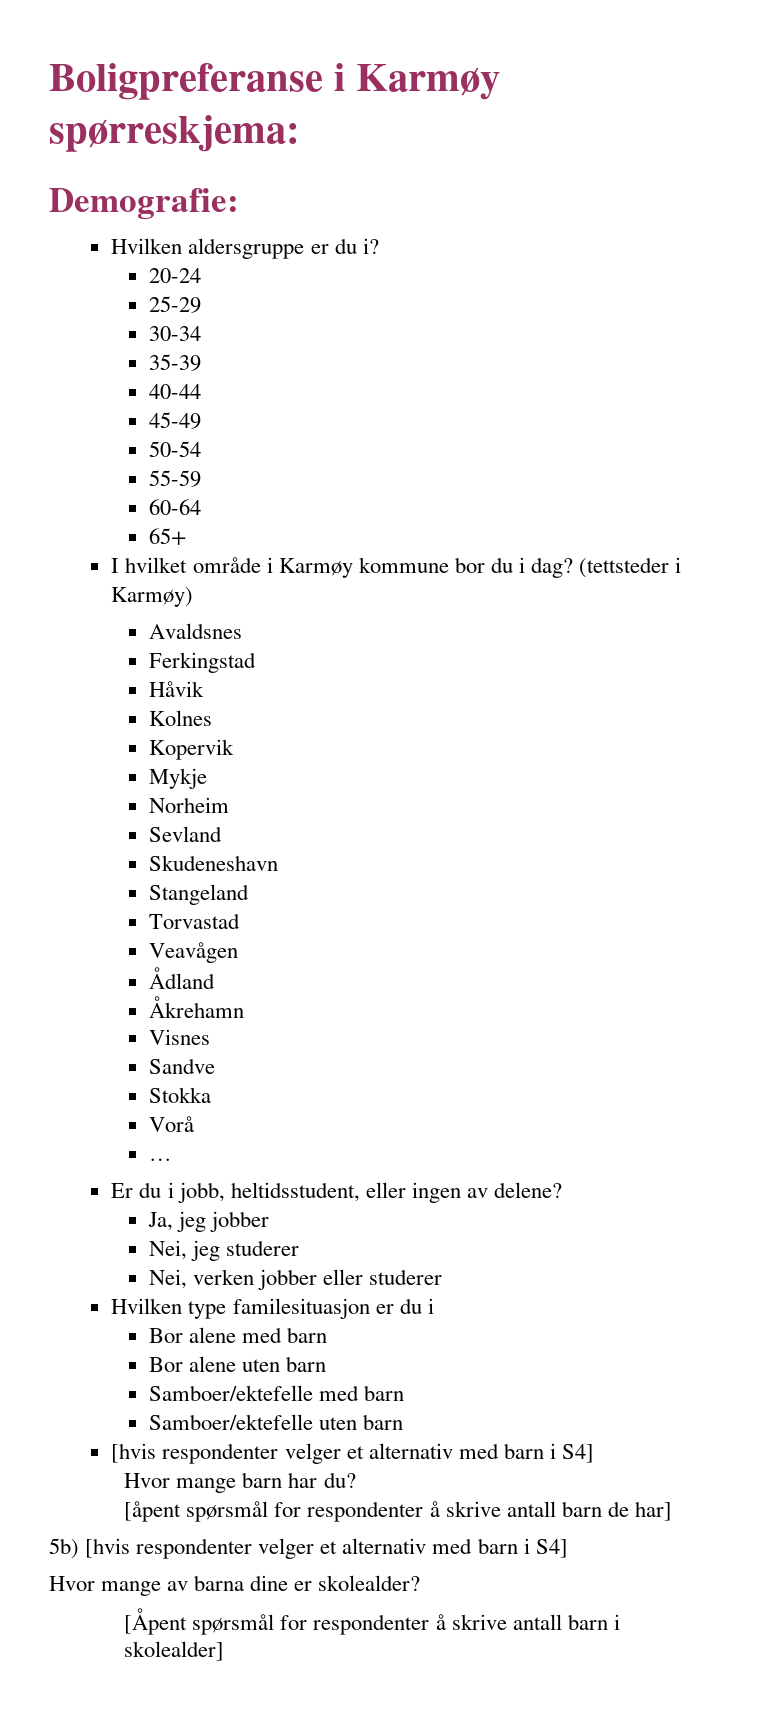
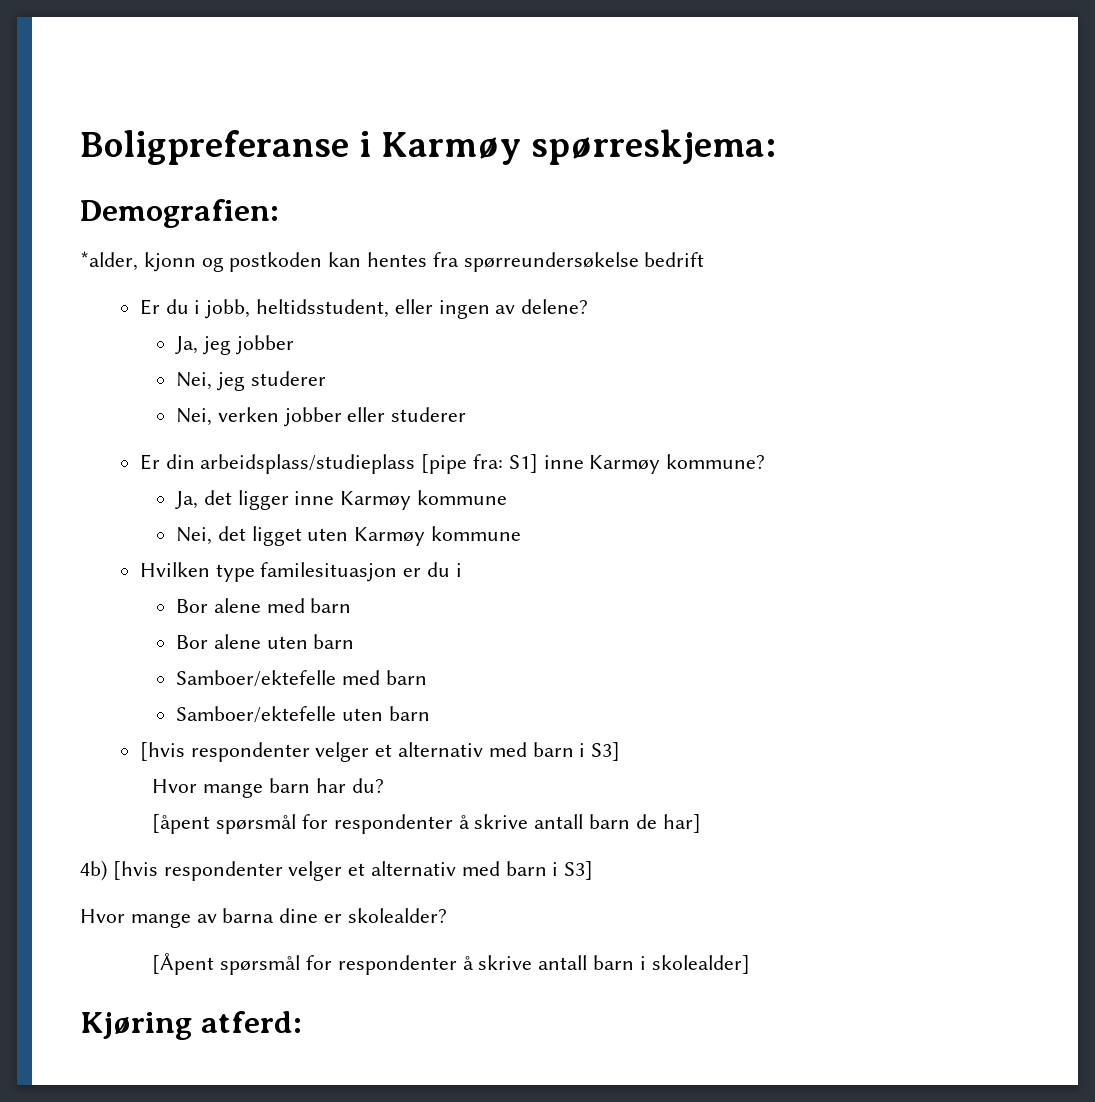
- Demografie:
- Hvilken aldersgruppe er du i?
- 20-24
- 25-29
- 30-34
- 35-39
- 40-44
- 45-49
- 50-54
- 55-59
- 60-64
- 65+
- I hvilket område i Karmøy kommune bor du i dag? (tettsteder i Karmøy)
- Avaldsnes
- Ferkingstad
- Håvik
- Kolnes
- Kopervik
- Mykje
- Norheim
- Sevland
- Skudeneshavn
- Stangeland
- Torvastad
- Veavågen
- Ådland
- Åkrehamn
- Visnes
- Sandve
- Stokka
- Vorå
- …
+ Demografien:
+ *alder, kjonn og postkoden kan hentes fra spørreundersøkelse bedrift
+ Er din arbeidsplass/studieplass [pipe fra: S1] inne Karmøy kommune?
+ Ja, det ligger inne Karmøy kommune
+ Nei, det ligget uten Karmøy kommune
  Samboer/ektefelle uten barn
- [hvis respondenter velger et alternativ med barn i S4]
+ [hvis respondenter velger et alternativ med barn i S3]
- 5b) [hvis respondenter velger et alternativ med barn i S4]
+ 4b) [hvis respondenter velger et alternativ med barn i S3]
+ Kjøring atferd:

